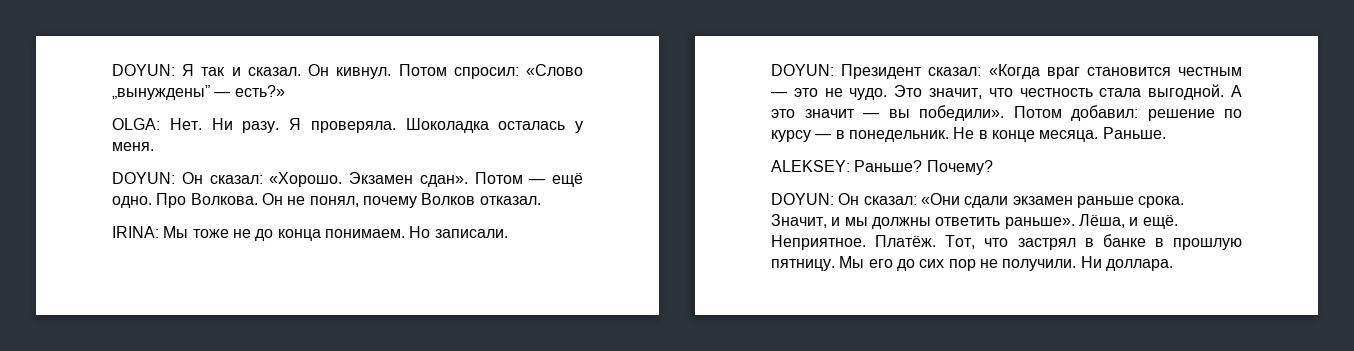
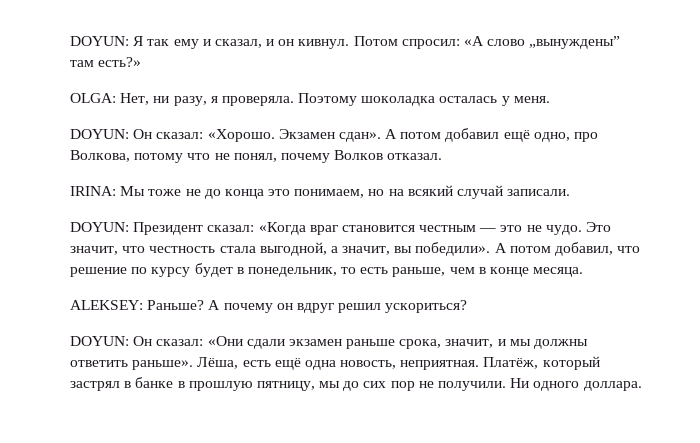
- DOYUN: Я так и сказал. Он кивнул. Потом спросил: «Слово „вынуждены” — есть?»
- OLGA: Нет. Ни разу. Я проверяла. Шоколадка осталась у меня.
+ DOYUN: Я так ему и сказал, и он кивнул. Потом спросил: «А слово „вынуждены” там есть?»
+ OLGA: Нет, ни разу, я проверяла. Поэтому шоколадка осталась у меня.
- Потом — ещё одно. Про Волкова. Он не понял, почему Волков отказал.
+ А потом добавил ещё одно, про Волкова, потому что не понял, почему Волков отказал.
- IRINA: Мы тоже не до конца понимаем. Но записали.
+ IRINA: Мы тоже не до конца это понимаем, но на всякий случай записали.
- Это значит, что честность стала выгодной. А это значит — вы победили». Потом добавил: решение по курсу — в понедельник. Не в конце месяца. Раньше.
+ Это значит, что честность стала выгодной, а значит, вы победили». А потом добавил, что решение по курсу будет в понедельник, то есть раньше, чем в конце месяца.
- Почему?
+ А почему он вдруг решил ускориться?
- DOYUN: Он сказал: «Они сдали экзамен раньше срока. Значит, и мы должны ответить раньше».
+ DOYUN: Он сказал: «Они сдали экзамен раньше срока, значит, и мы должны ответить раньше».
- Лёша, и ещё. Неприятное. Платёж. Тот, что застрял в банке в прошлую пятницу. Мы его до сих пор не получили.
+ Лёша, есть ещё одна новость, неприятная. Платёж, который застрял в банке в прошлую пятницу, мы до сих пор не получили.
- Ни доллара.
+ Ни одного доллара.

